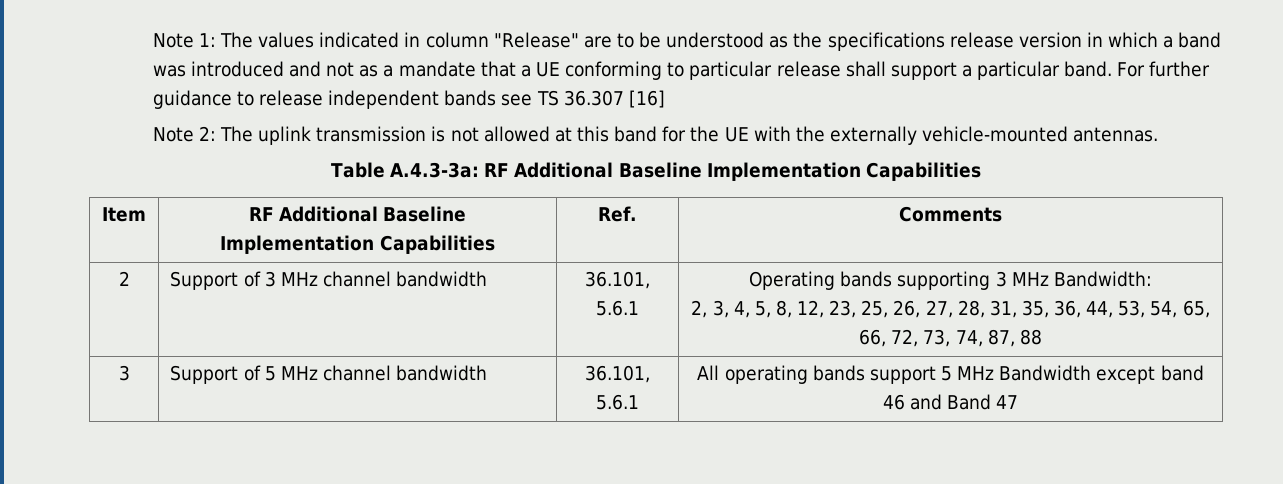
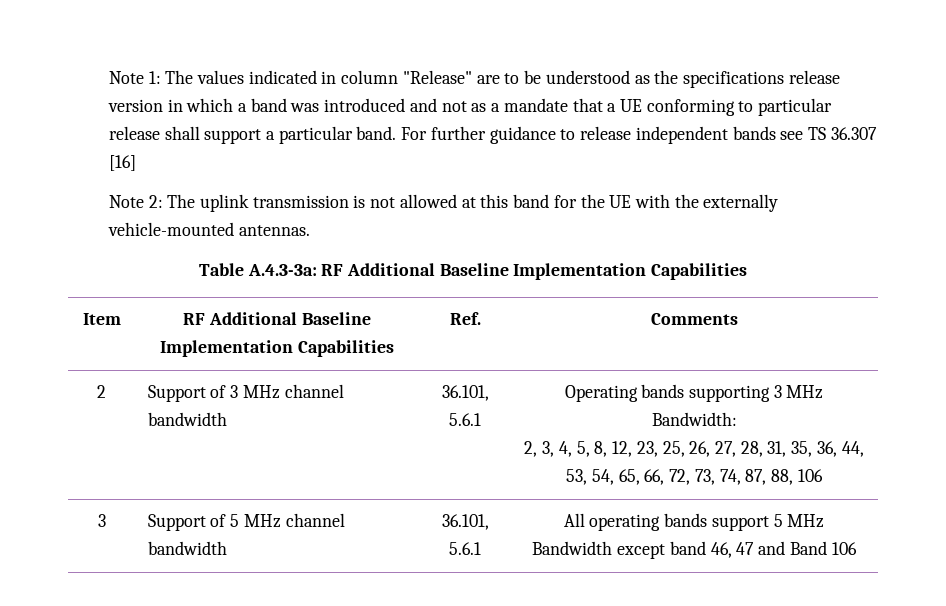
  2 | Support of 3 MHz channel bandwidth | 36.101, 5.6.1 | Operating bands supporting 3 MHz Bandwidth:
- 2, 3, 4, 5, 8, 12, 23, 25, 26, 27, 28, 31, 35, 36, 44, 53, 54, 65, 66, 72, 73, 74, 87, 88
+ 2, 3, 4, 5, 8, 12, 23, 25, 26, 27, 28, 31, 35, 36, 44, 53, 54, 65, 66, 72, 73, 74, 87, 88, 106
- 3 | Support of 5 MHz channel bandwidth | 36.101, 5.6.1 | All operating bands support 5 MHz Bandwidth except band 46 and Band 47
+ 3 | Support of 5 MHz channel bandwidth | 36.101, 5.6.1 | All operating bands support 5 MHz Bandwidth except band 46, 47 and Band 106

